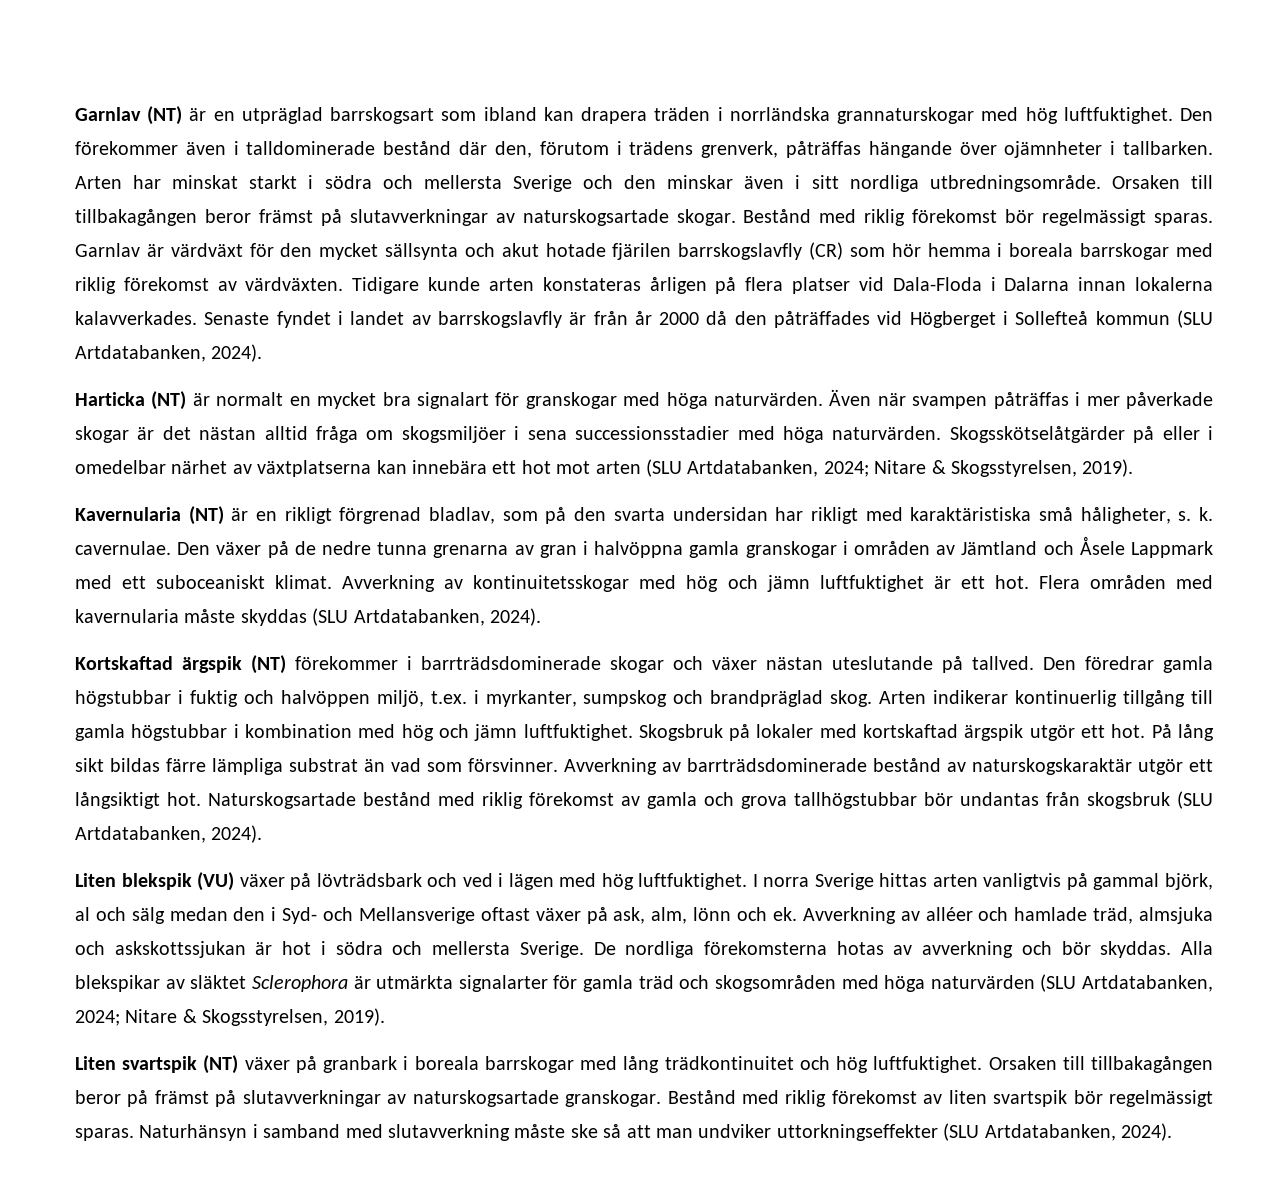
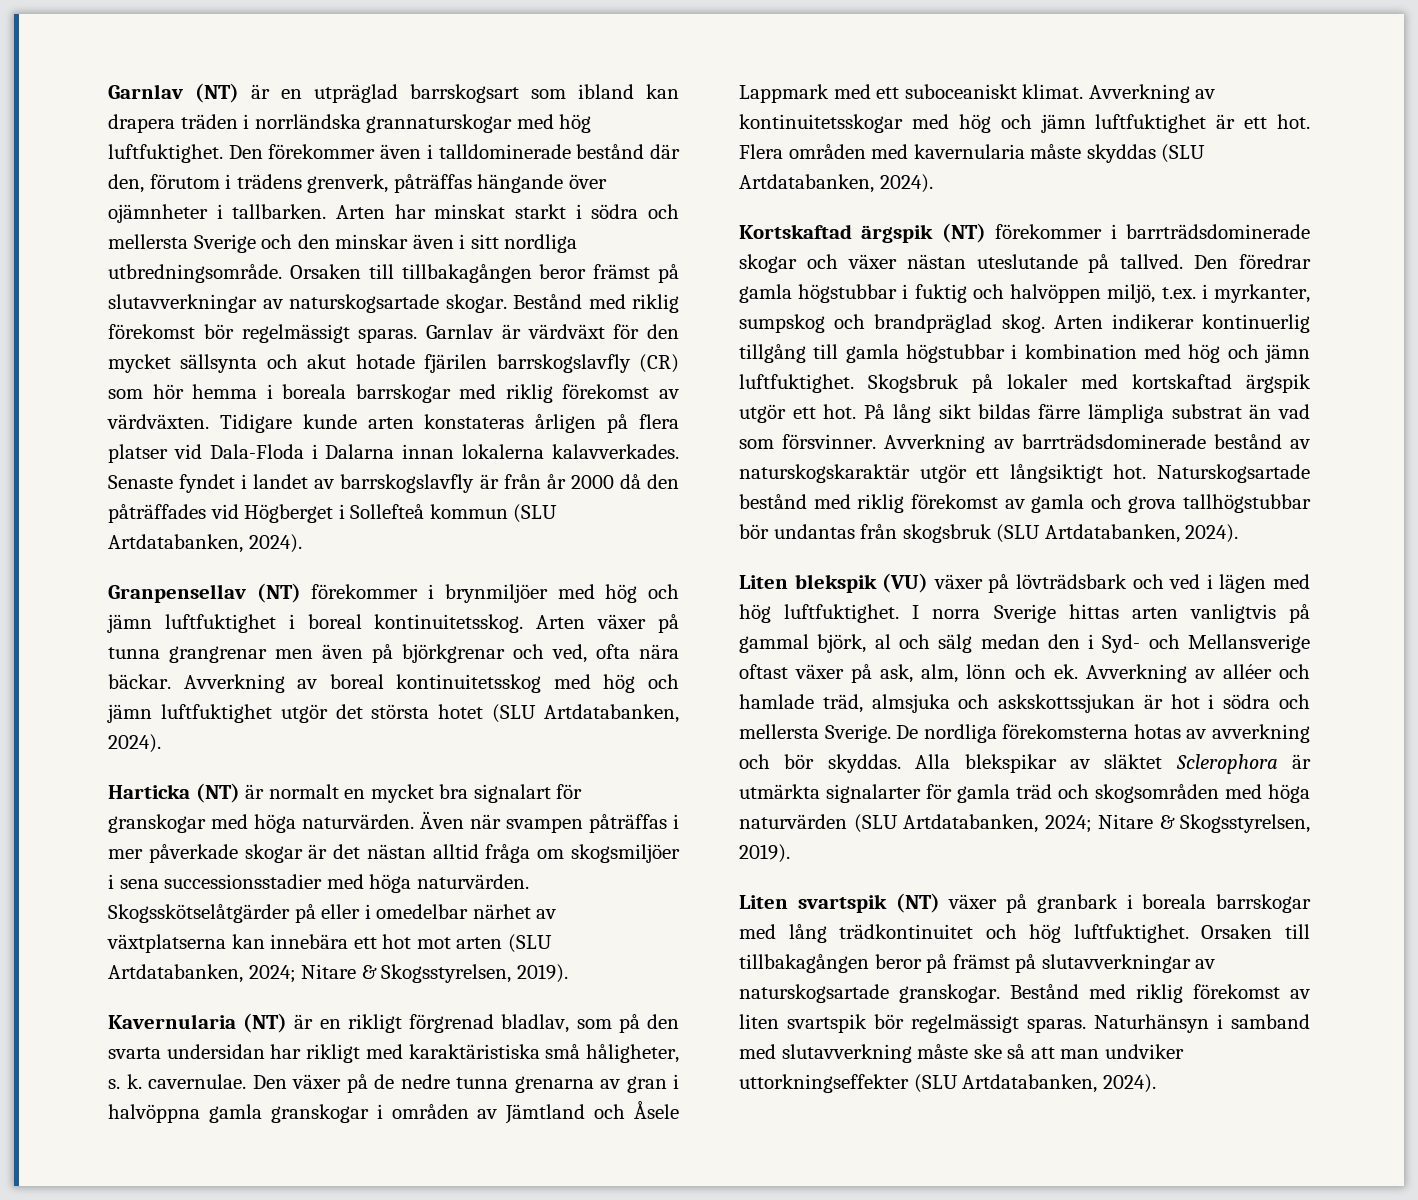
+ Granpensellav (NT) förekommer i brynmiljöer med hög och jämn luftfuktighet i boreal kontinuitetsskog. Arten växer på tunna grangrenar men även på björkgrenar och ved, ofta nära bäckar. Avverkning av boreal kontinuitetsskog med hög och jämn luftfuktighet utgör det största hotet (SLU Artdatabanken, 2024).

